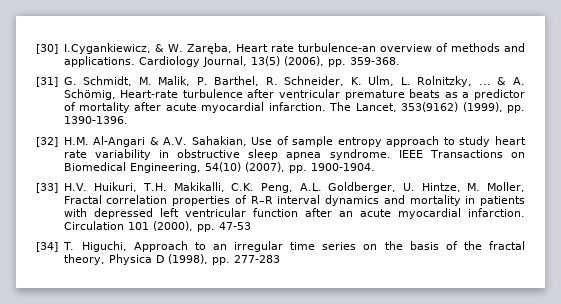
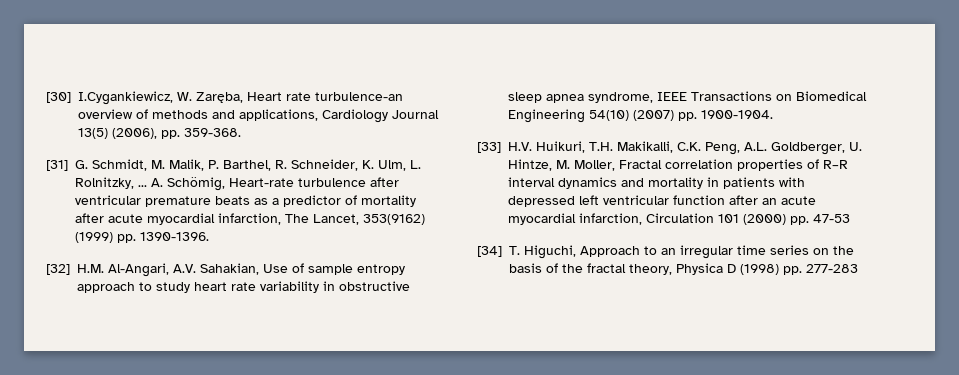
- [30] I.Cygankiewicz, & W. Zaręba, Heart rate turbulence-an overview of methods and applications. Cardiology Journal, 13(5) (2006), pp. 359-368.
+ [30] I.Cygankiewicz, W. Zaręba, Heart rate turbulence-an overview of methods and applications, Cardiology Journal 13(5) (2006), pp. 359-368.
- & A. Schömig, Heart-rate turbulence after ventricular premature beats as a predictor of mortality after acute myocardial infarction. The Lancet, 353(9162) (1999), pp. 1390-1396.
+ A. Schömig, Heart-rate turbulence after ventricular premature beats as a predictor of mortality after acute myocardial infarction, The Lancet, 353(9162) (1999) pp. 1390-1396.
- [32] H.M. Al-Angari & A.V. Sahakian, Use of sample entropy approach to study heart rate variability in obstructive sleep apnea syndrome. IEEE Transactions on Biomedical Engineering, 54(10) (2007), pp. 1900-1904.
+ [32] H.M. Al-Angari, A.V. Sahakian, Use of sample entropy approach to study heart rate variability in obstructive sleep apnea syndrome, IEEE Transactions on Biomedical Engineering 54(10) (2007) pp. 1900-1904.
- [33] H.V. Huikuri, T.H. Makikalli, C.K. Peng, A.L. Goldberger, U. Hintze, M. Moller, Fractal correlation properties of R–R interval dynamics and mortality in patients with depressed left ventricular function after an acute myocardial infarction. Circulation 101 (2000), pp. 47-53
+ [33] H.V. Huikuri, T.H. Makikalli, C.K. Peng, A.L. Goldberger, U. Hintze, M. Moller, Fractal correlation properties of R–R interval dynamics and mortality in patients with depressed left ventricular function after an acute myocardial infarction, Circulation 101 (2000) pp. 47-53
- [34] T. Higuchi, Approach to an irregular time series on the basis of the fractal theory, Physica D (1998), pp. 277-283
+ [34] T. Higuchi, Approach to an irregular time series on the basis of the fractal theory, Physica D (1998) pp. 277-283

